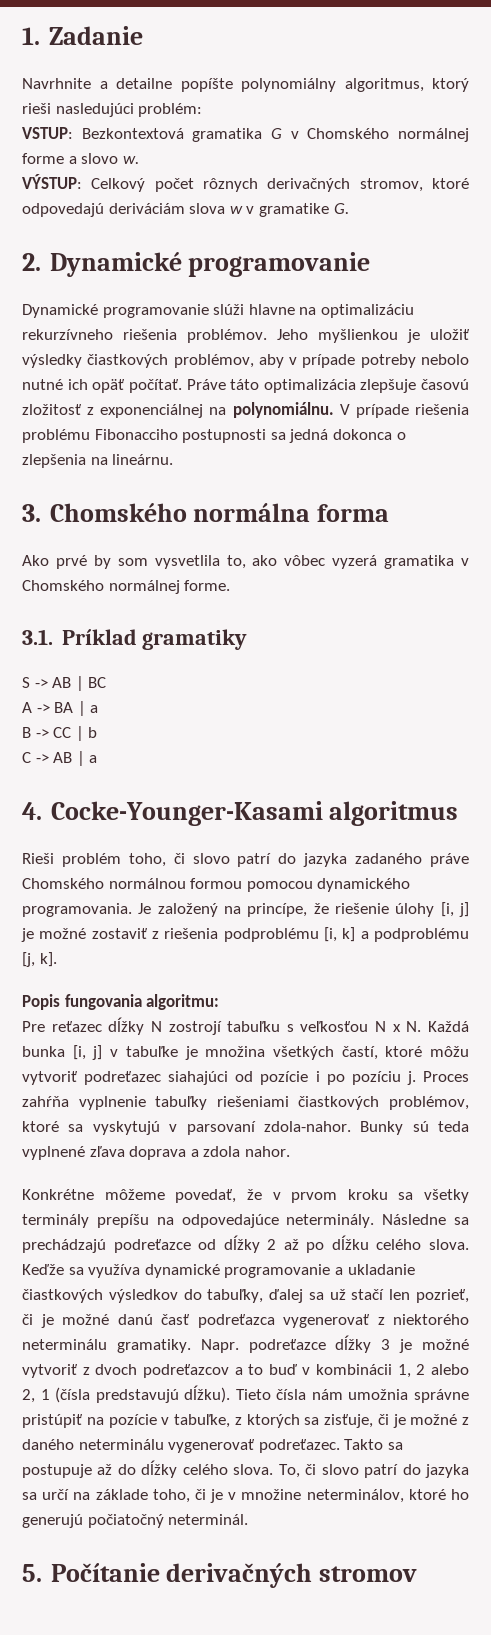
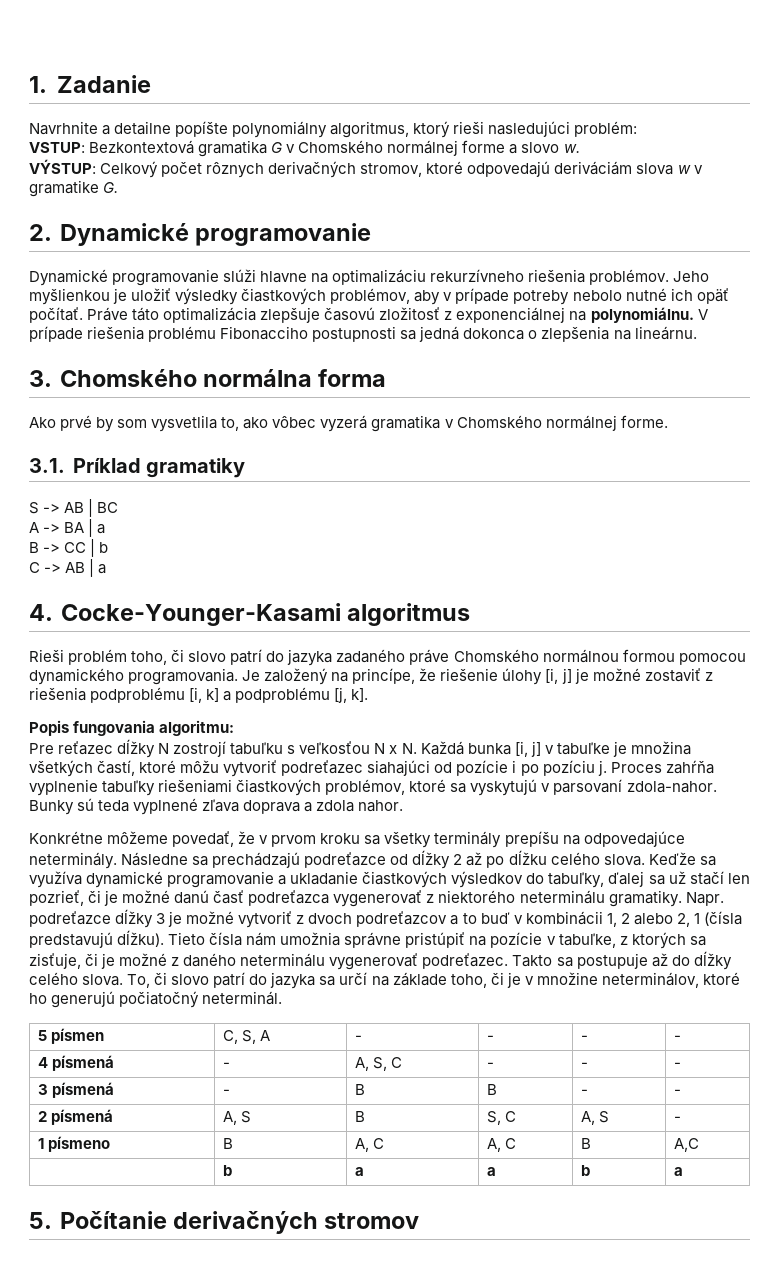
+ 5 písmen | C, S, A | - | - | - | -
+ 4 písmená | - | A, S, C | - | - | -
+ 3 písmená | - | B | B | - | -
+ 2 písmená | A, S | B | S, C | A, S | -
+ 1 písmeno | B | A, C | A, C | B | A,C
+ | b | a | a | b | a

